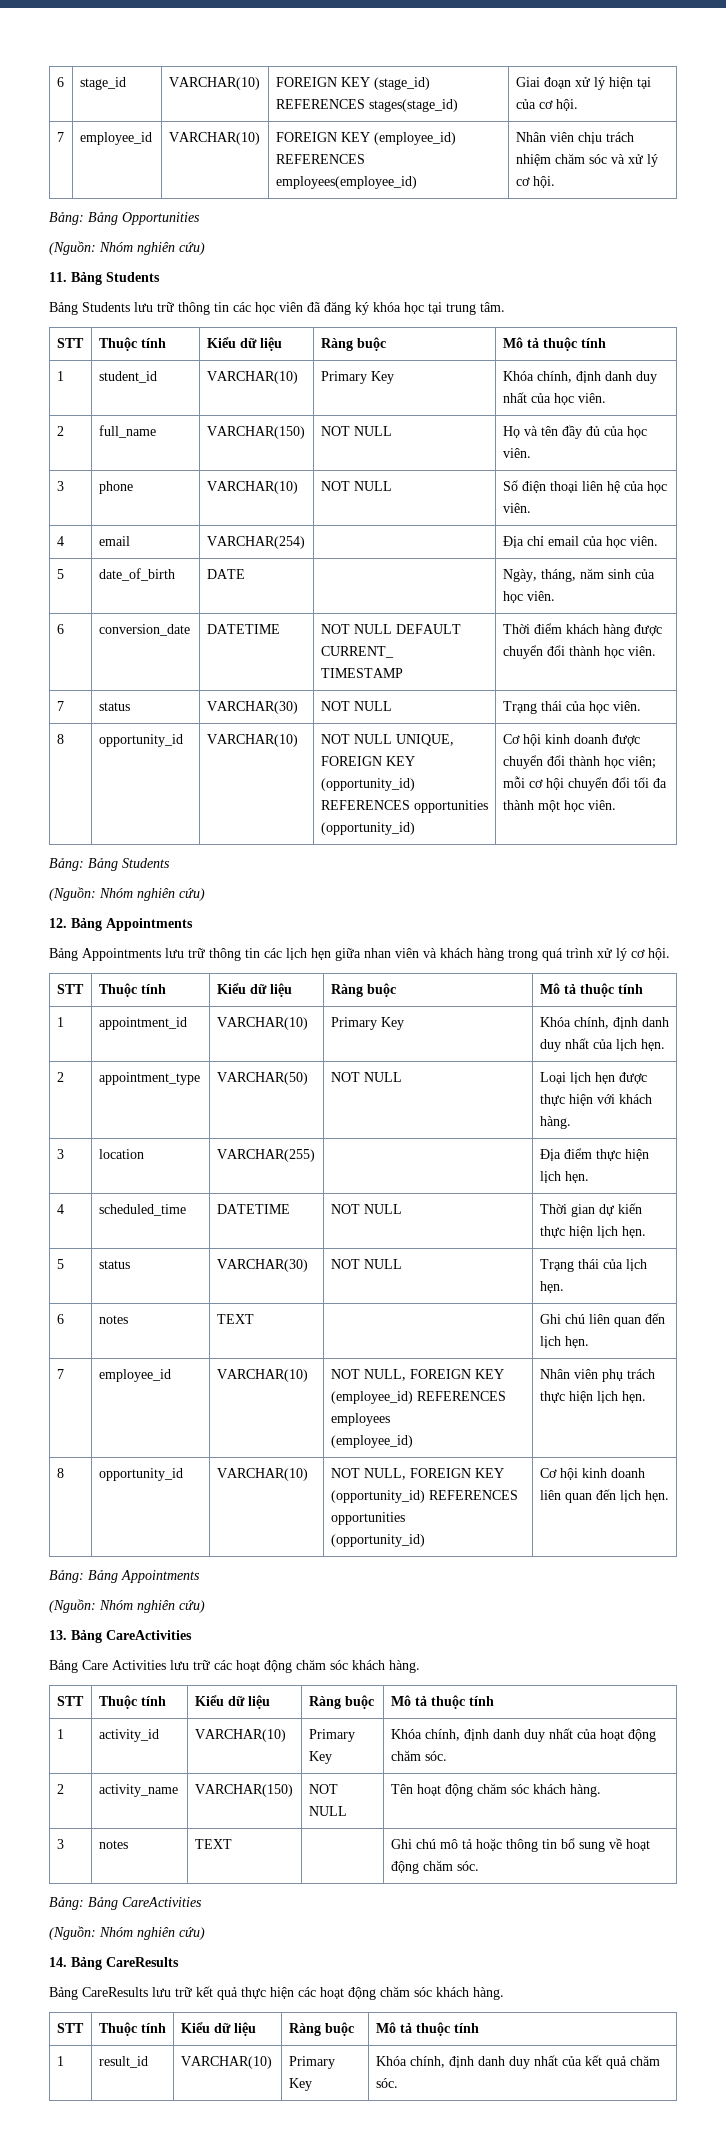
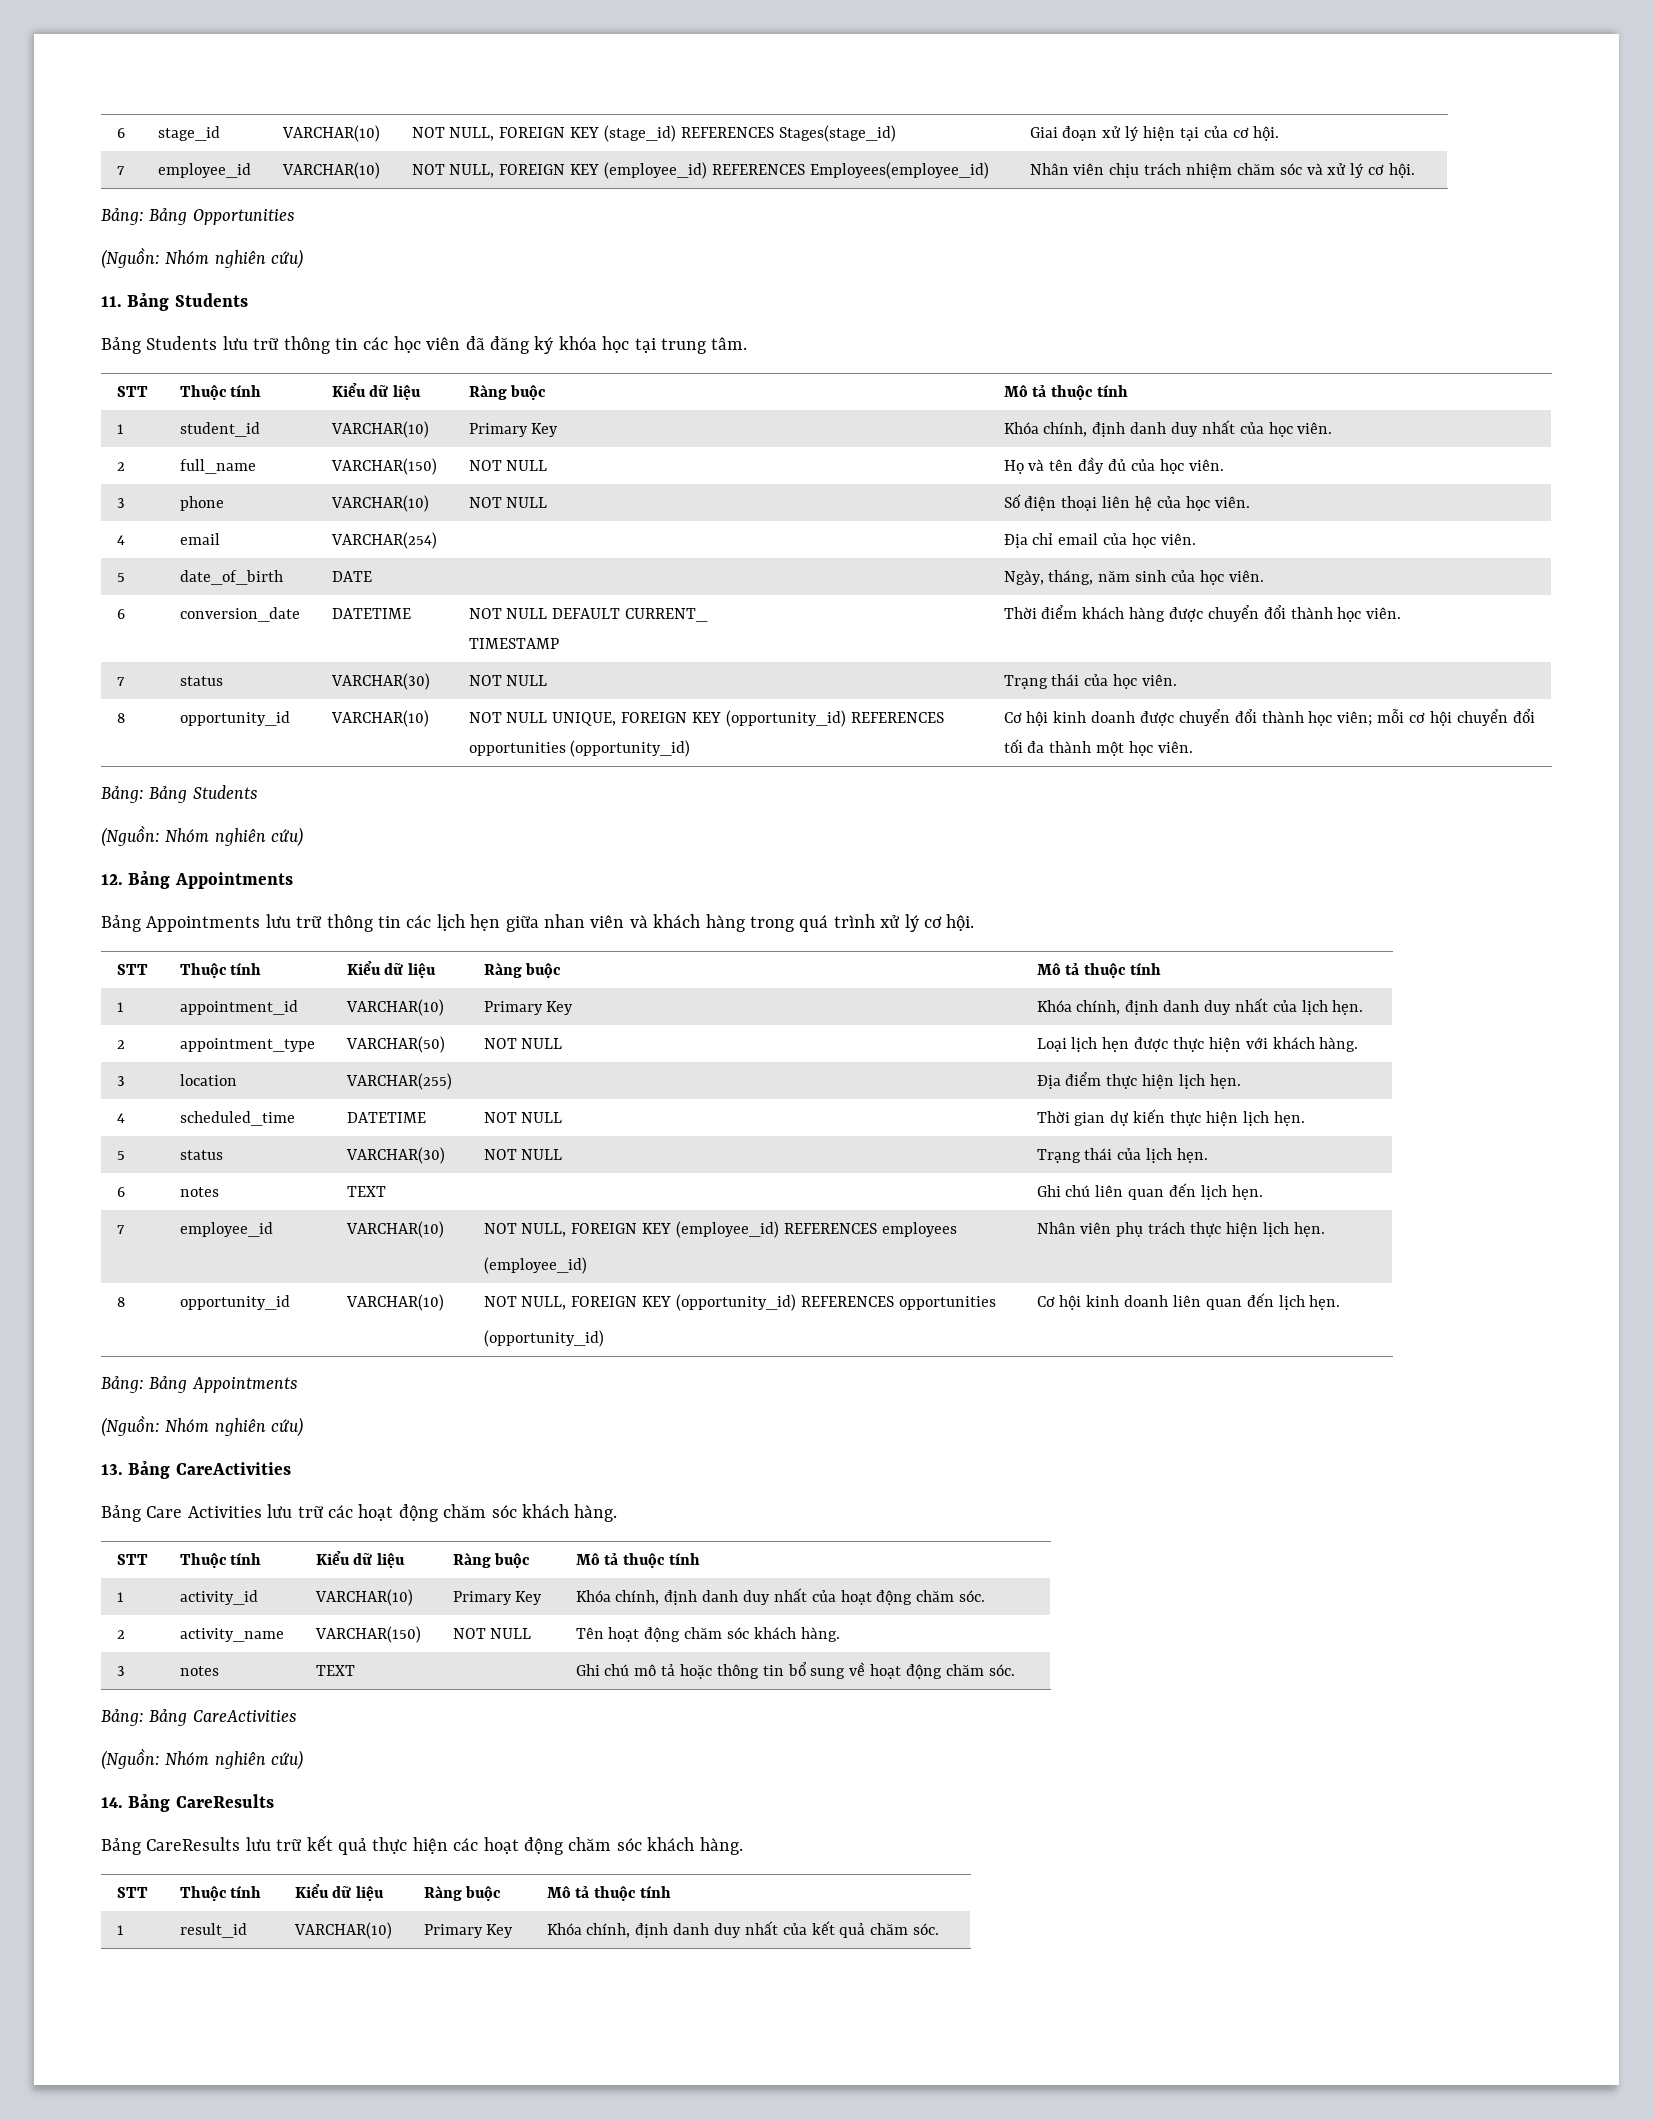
- 6 | stage_id | VARCHAR(10) | FOREIGN KEY (stage_id) REFERENCES stages(stage_id) | Giai đoạn xử lý hiện tại của cơ hội.
+ 6 | stage_id | VARCHAR(10) | NOT NULL, FOREIGN KEY (stage_id) REFERENCES Stages(stage_id) | Giai đoạn xử lý hiện tại của cơ hội.
- 7 | employee_id | VARCHAR(10) | FOREIGN KEY (employee_id) REFERENCES employees(employee_id) | Nhân viên chịu trách nhiệm chăm sóc và xử lý cơ hội.
+ 7 | employee_id | VARCHAR(10) | NOT NULL, FOREIGN KEY (employee_id) REFERENCES Employees(employee_id) | Nhân viên chịu trách nhiệm chăm sóc và xử lý cơ hội.

